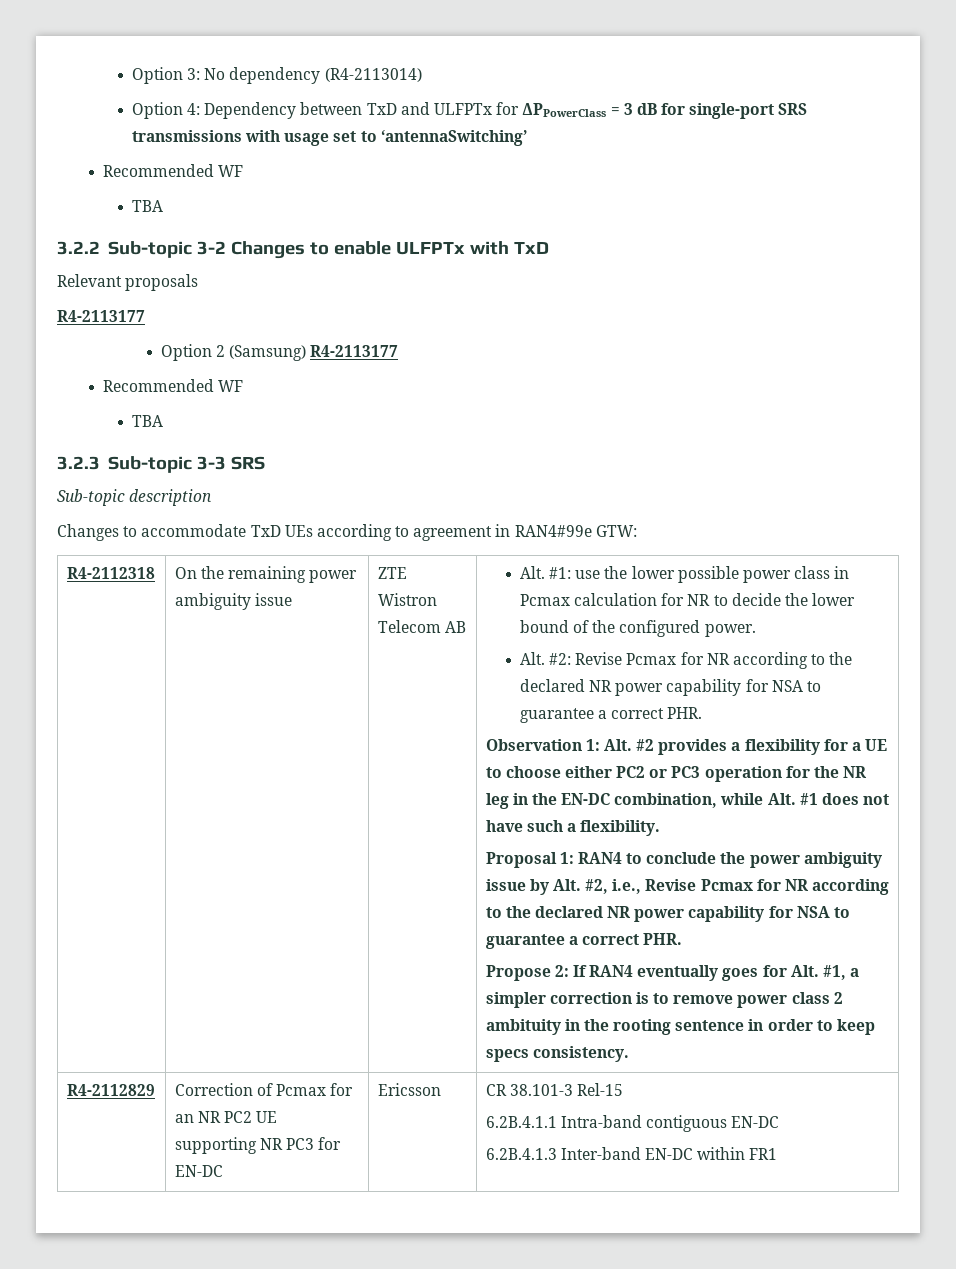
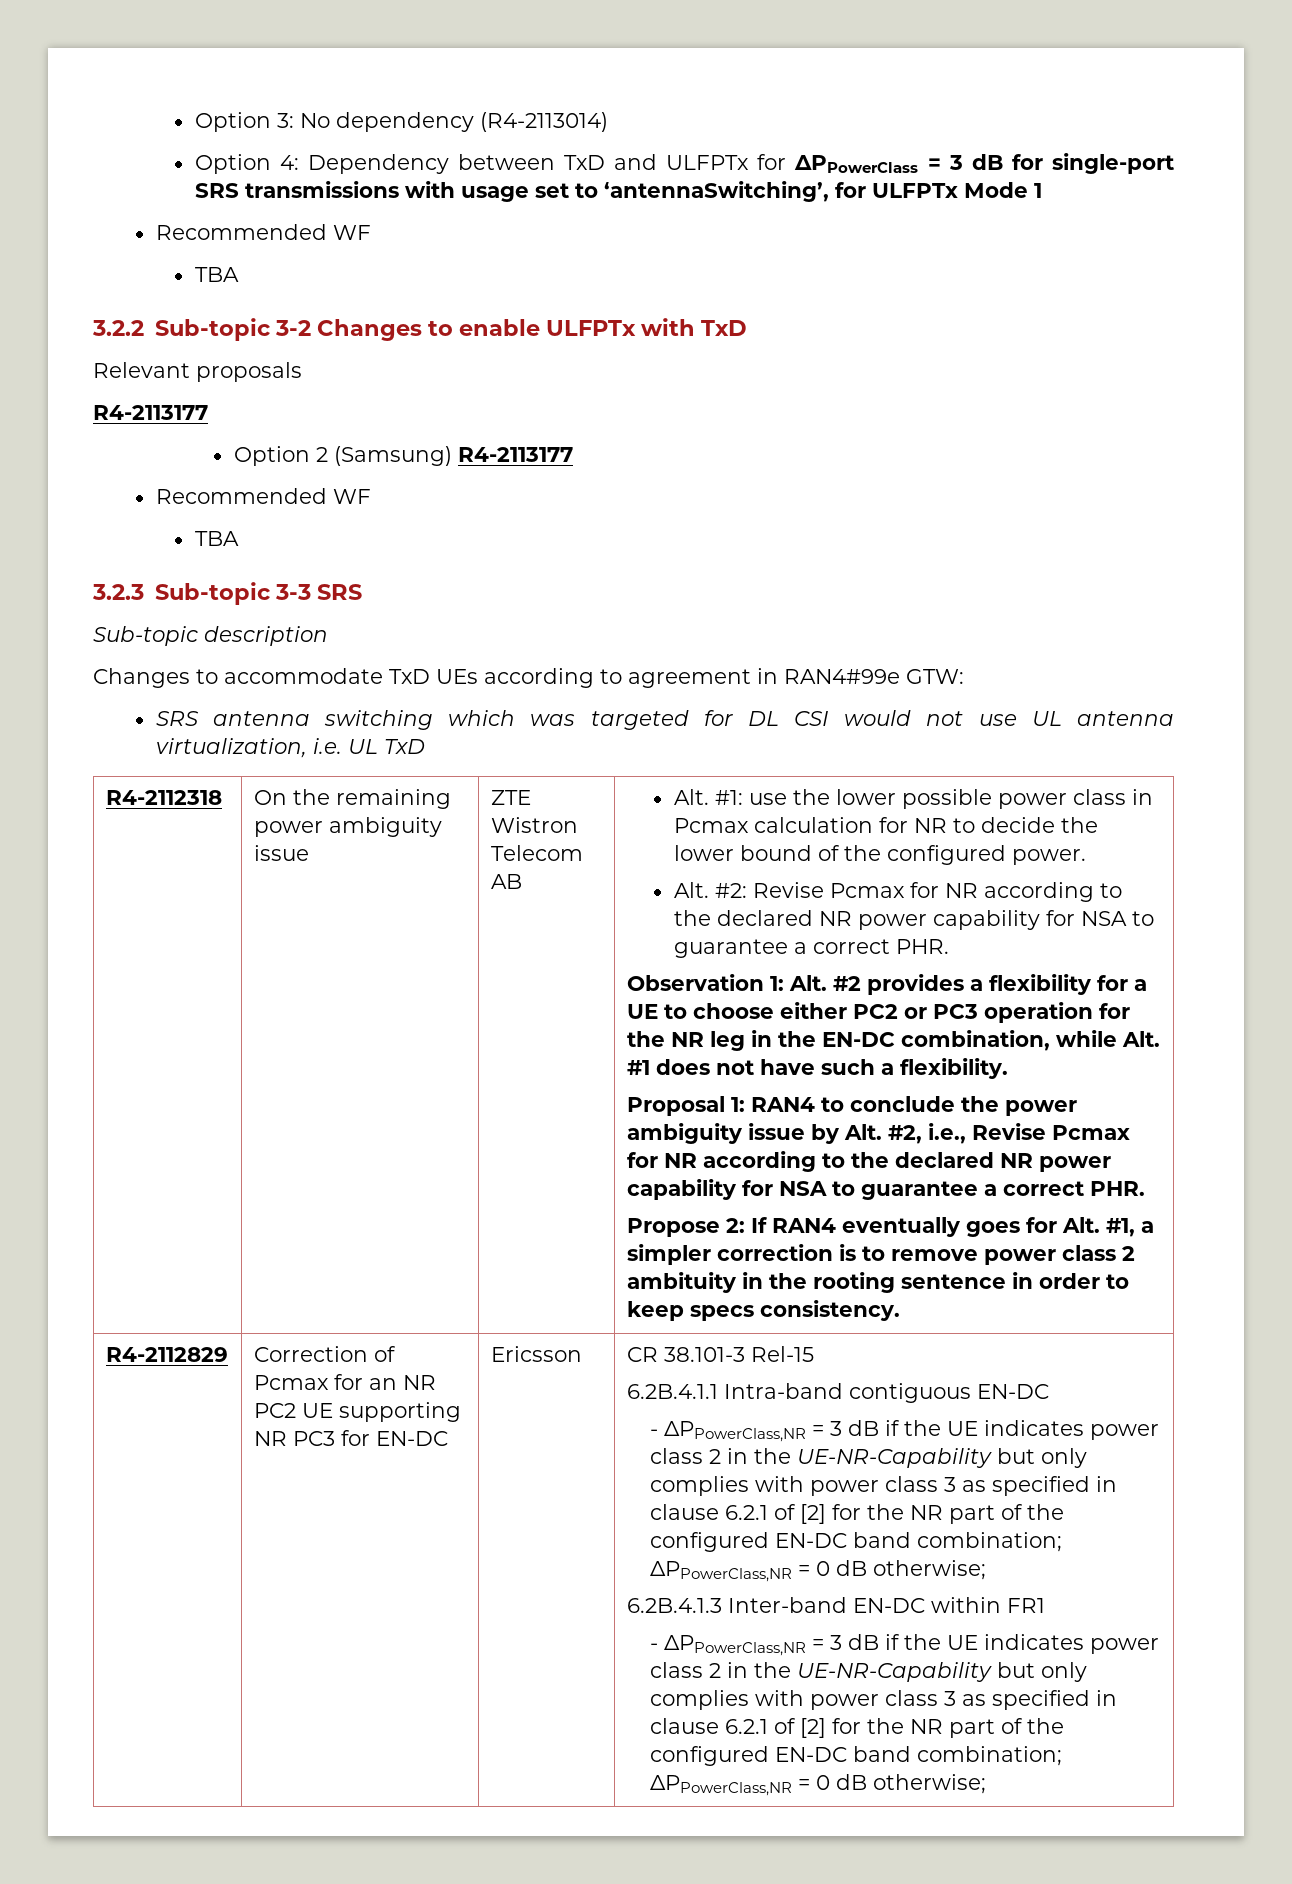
- Option 4: Dependency between TxD and ULFPTx for ΔPPowerClass = 3 dB for single-port SRS transmissions with usage set to ‘antennaSwitching’
+ Option 4: Dependency between TxD and ULFPTx for ΔPPowerClass = 3 dB for single-port SRS transmissions with usage set to ‘antennaSwitching’, for ULFPTx Mode 1
+ SRS antenna switching which was targeted for DL CSI would not use UL antenna virtualization, i.e. UL TxD
  6.2B.4.1.1 Intra-band contiguous EN-DC
+ - ∆PPowerClass,NR = 3 dB if the UE indicates power class 2 in the UE-NR-Capability but only complies with power class 3 as specified in clause 6.2.1 of [2] for the NR part of the configured EN-DC band combination; ∆PPowerClass,NR = 0 dB otherwise;
  6.2B.4.1.3 Inter-band EN-DC within FR1
+ - ∆PPowerClass,NR = 3 dB if the UE indicates power class 2 in the UE-NR-Capability but only complies with power class 3 as specified in clause 6.2.1 of [2] for the NR part of the configured EN-DC band combination; ∆PPowerClass,NR = 0 dB otherwise;

